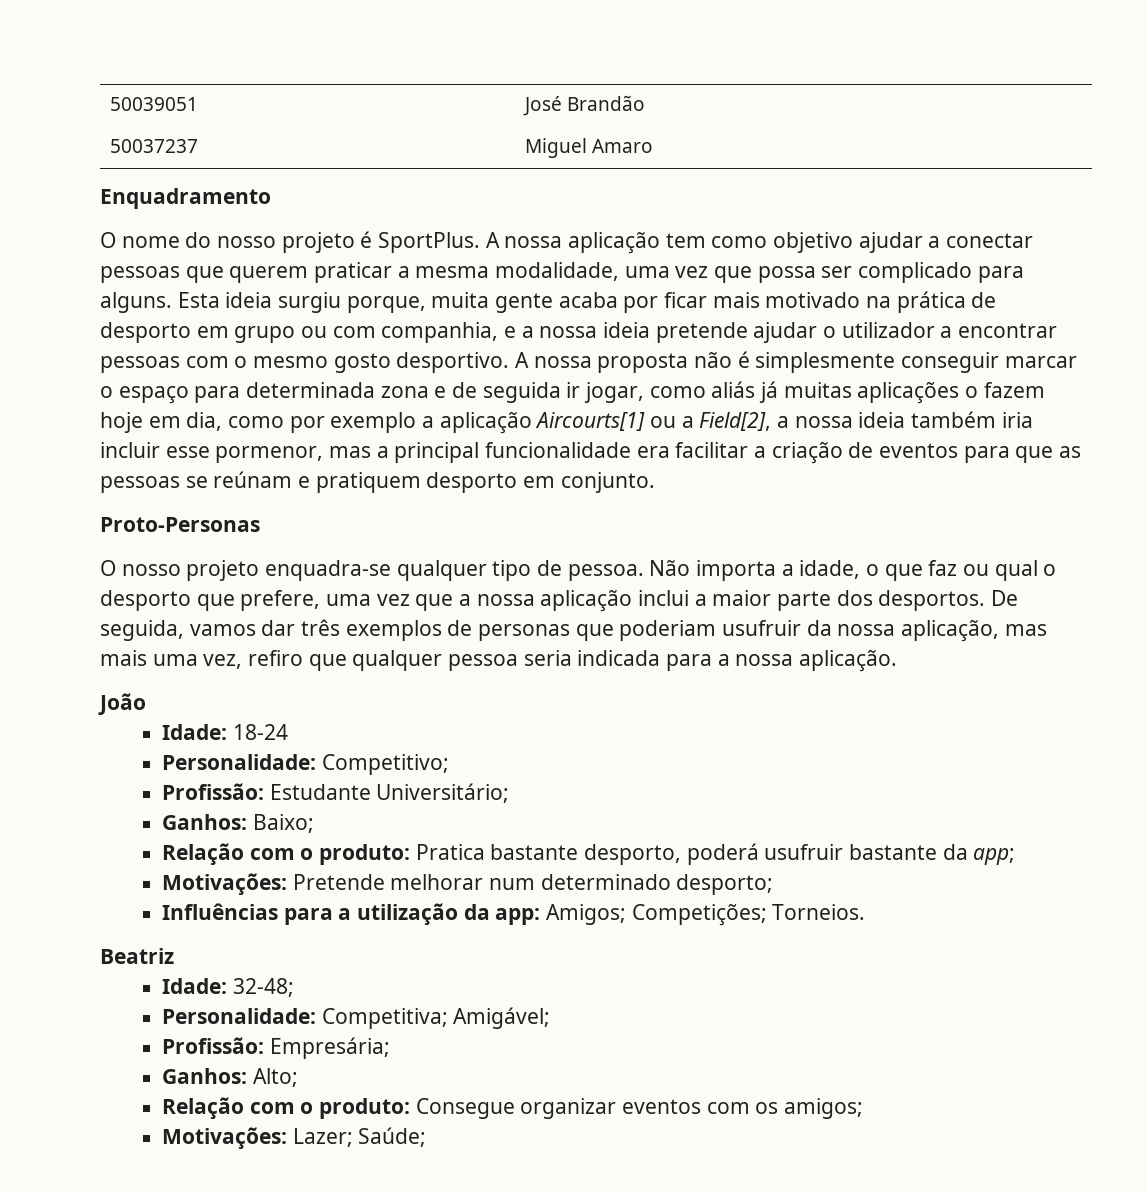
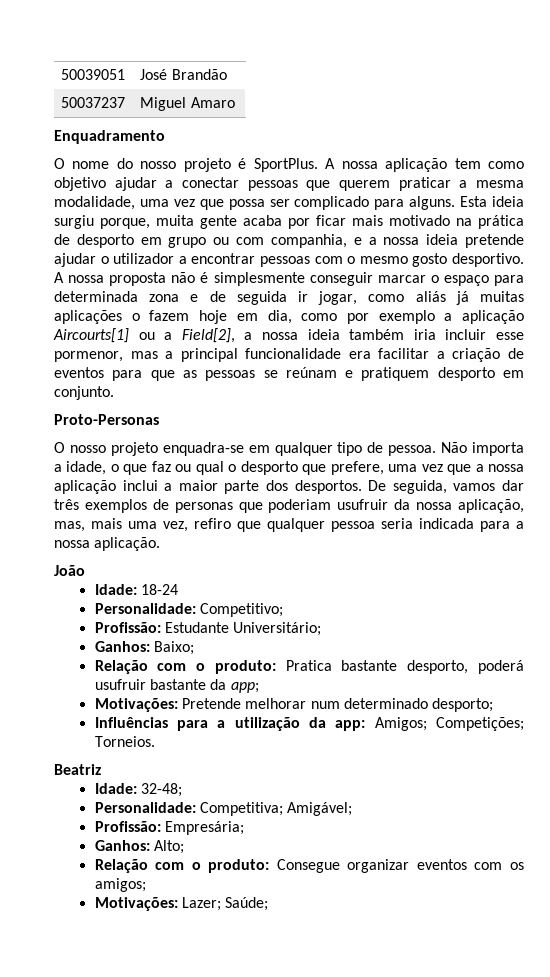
- O nosso projeto enquadra-se qualquer tipo de pessoa.
+ O nosso projeto enquadra-se em qualquer tipo de pessoa.
- De seguida, vamos dar três exemplos de personas que poderiam usufruir da nossa aplicação, mas mais uma vez, refiro que qualquer pessoa seria indicada para a nossa aplicação.
+ De seguida, vamos dar três exemplos de personas que poderiam usufruir da nossa aplicação, mas, mais uma vez, refiro que qualquer pessoa seria indicada para a nossa aplicação.

